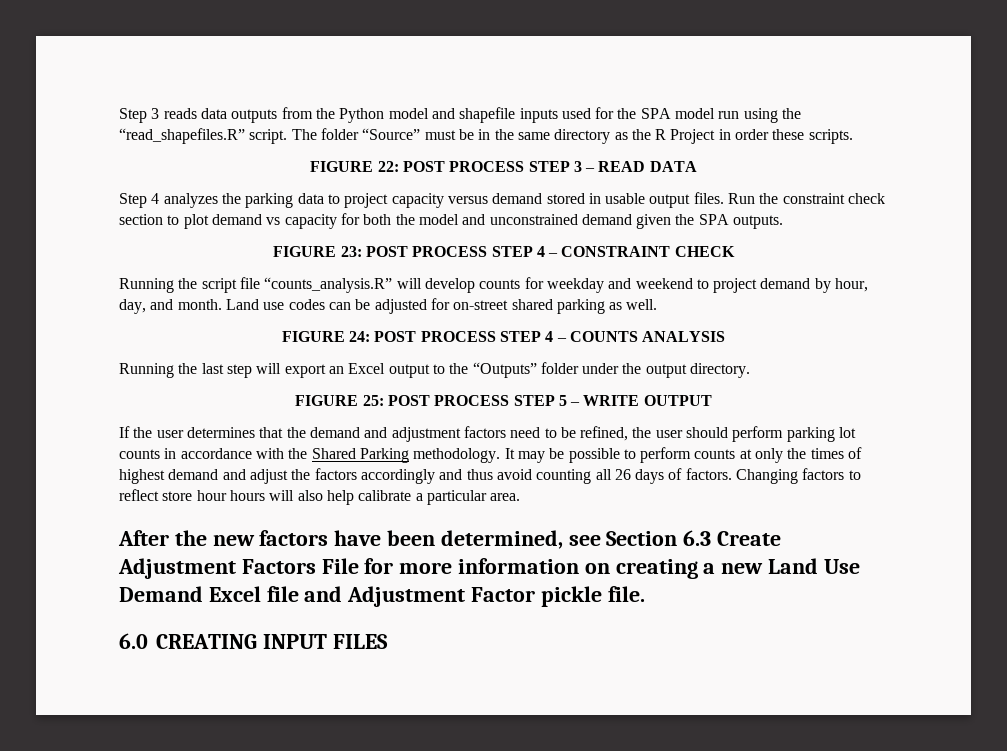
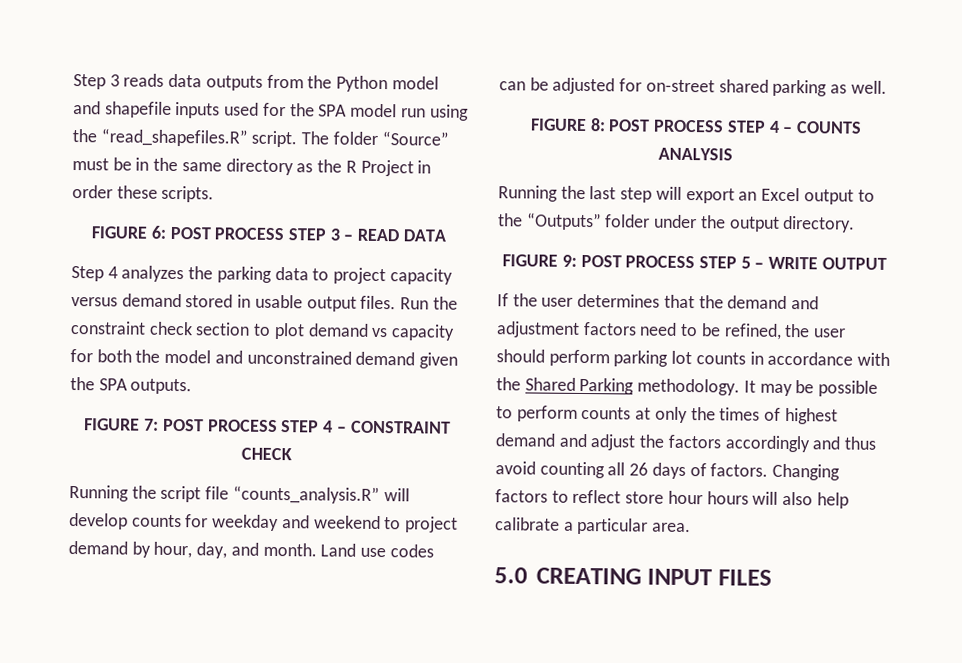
- FIGURE 22: POST PROCESS STEP 3 – READ DATA
+ FIGURE 6: POST PROCESS STEP 3 – READ DATA
- FIGURE 23: POST PROCESS STEP 4 – CONSTRAINT CHECK
+ FIGURE 7: POST PROCESS STEP 4 – CONSTRAINT CHECK
- FIGURE 24: POST PROCESS STEP 4 – COUNTS ANALYSIS
+ FIGURE 8: POST PROCESS STEP 4 – COUNTS ANALYSIS
- FIGURE 25: POST PROCESS STEP 5 – WRITE OUTPUT
+ FIGURE 9: POST PROCESS STEP 5 – WRITE OUTPUT
- After the new factors have been determined, see Section 6.3 Create Adjustment Factors File for more information on creating a new Land Use Demand Excel file and Adjustment Factor pickle file.
- 6.0 CREATING INPUT FILES
+ 5.0 CREATING INPUT FILES

